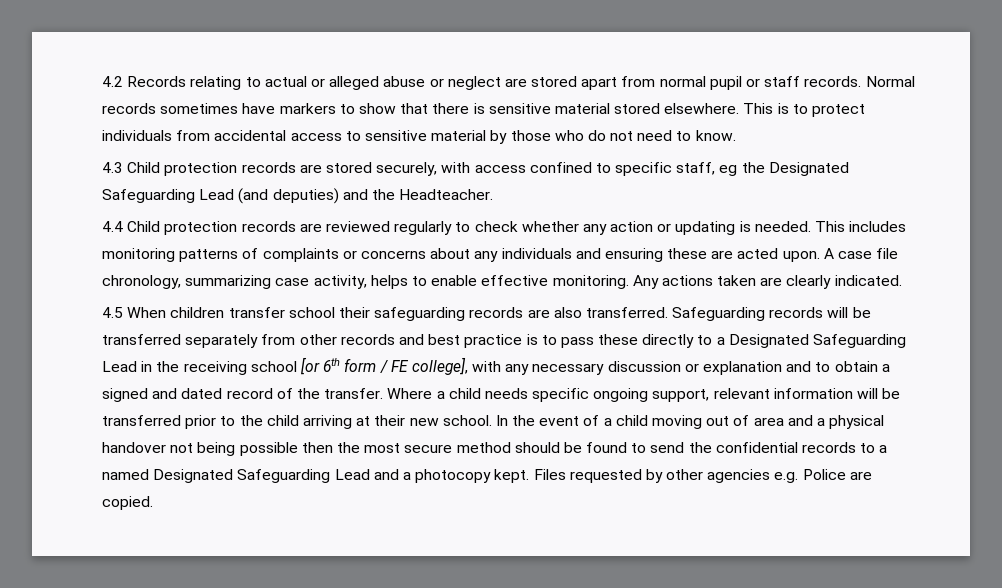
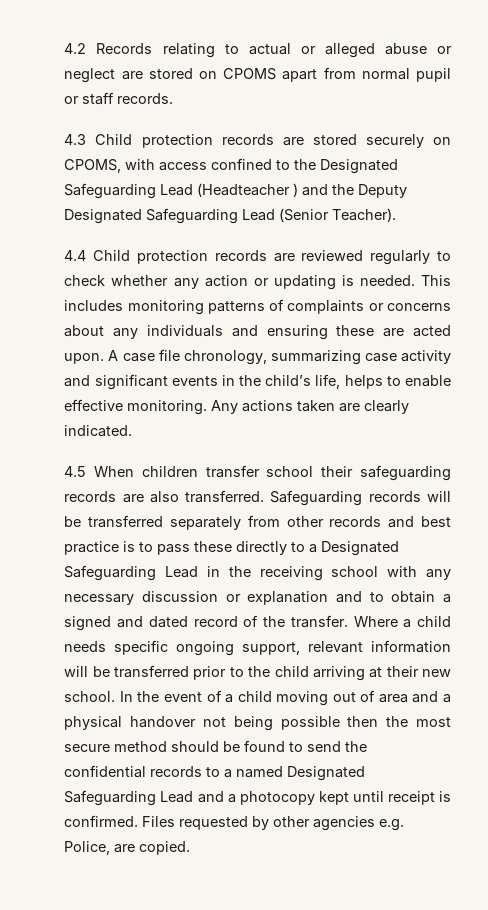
- 4.2 Records relating to actual or alleged abuse or neglect are stored apart from normal pupil or staff records. Normal records sometimes have markers to show that there is sensitive material stored elsewhere. This is to protect individuals from accidental access to sensitive material by those who do not need to know.
+ 4.2 Records relating to actual or alleged abuse or neglect are stored on CPOMS apart from normal pupil or staff records.
- 4.3 Child protection records are stored securely, with access confined to specific staff, eg the Designated Safeguarding Lead (and deputies) and the Headteacher.
+ 4.3 Child protection records are stored securely on CPOMS, with access confined to the Designated Safeguarding Lead (Headteacher ) and the Deputy Designated Safeguarding Lead (Senior Teacher).
- A case file chronology, summarizing case activity, helps to enable effective monitoring.
+ A case file chronology, summarizing case activity and significant events in the child’s life, helps to enable effective monitoring.
- Safeguarding records will be transferred separately from other records and best practice is to pass these directly to a Designated Safeguarding Lead in the receiving school [or 6th form / FE college], with any necessary discussion or explanation and to obtain a signed and dated record of the transfer.
+ Safeguarding records will be transferred separately from other records and best practice is to pass these directly to a Designated Safeguarding Lead in the receiving school with any necessary discussion or explanation and to obtain a signed and dated record of the transfer.
- In the event of a child moving out of area and a physical handover not being possible then the most secure method should be found to send the confidential records to a named Designated Safeguarding Lead and a photocopy kept.
+ In the event of a child moving out of area and a physical handover not being possible then the most secure method should be found to send the confidential records to a named Designated Safeguarding Lead and a photocopy kept until receipt is confirmed.
- Files requested by other agencies e.g. Police are copied.
+ Files requested by other agencies e.g. Police, are copied.

